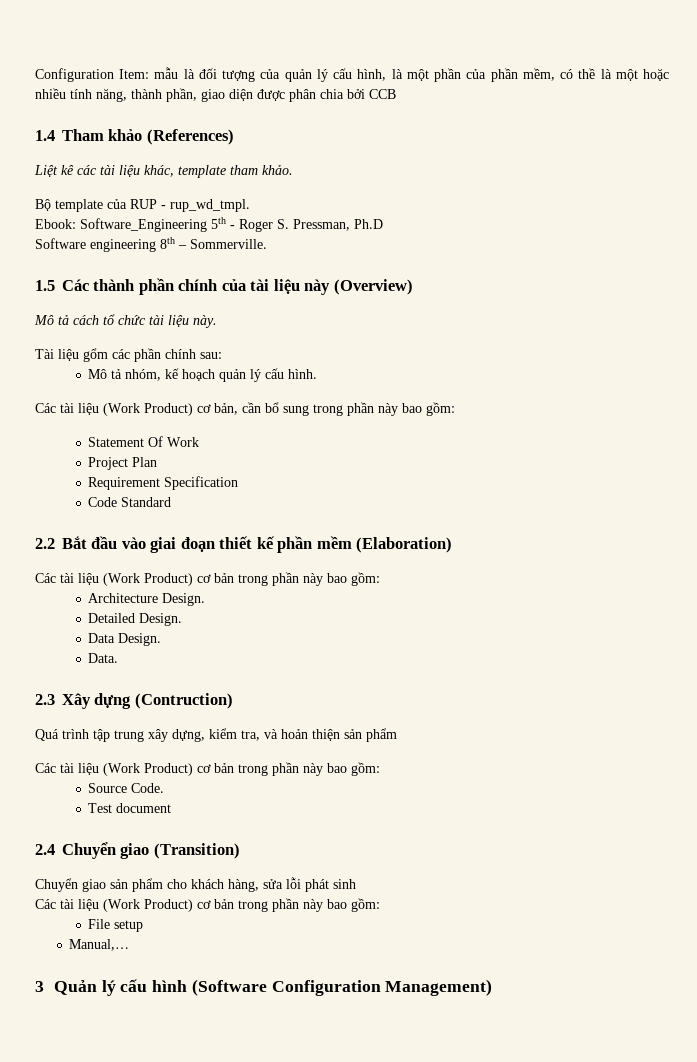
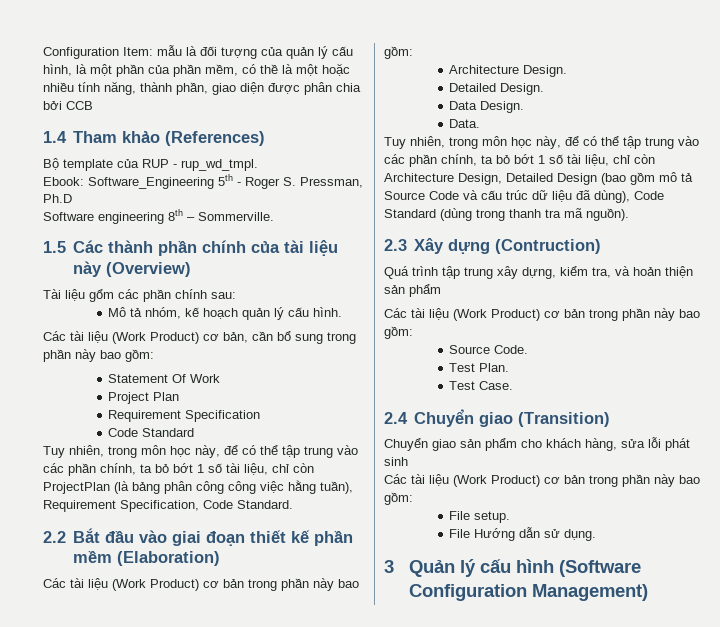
- Liệt kê các tài liệu khác, template tham khảo.
- Mô tả cách tổ chức tài liệu này.
+ Tuy nhiên, trong môn học này, để có thể tập trung vào các phần chính, ta bỏ bớt 1 số tài liệu, chỉ còn ProjectPlan (là bảng phân công công việc hằng tuần), Requirement Specification, Code Standard.
+ Tuy nhiên, trong môn học này, để có thể tập trung vào các phần chính, ta bỏ bớt 1 số tài liệu, chỉ còn Architecture Design, Detailed Design (bao gồm mô tả Source Code và cấu trúc dữ liệu đã dùng), Code Standard (dùng trong thanh tra mã nguồn).
- Test document
+ Test Plan.
+ Test Case.
- File setup
- Manual,…
+ File setup.
+ File Hướng dẫn sử dụng.

